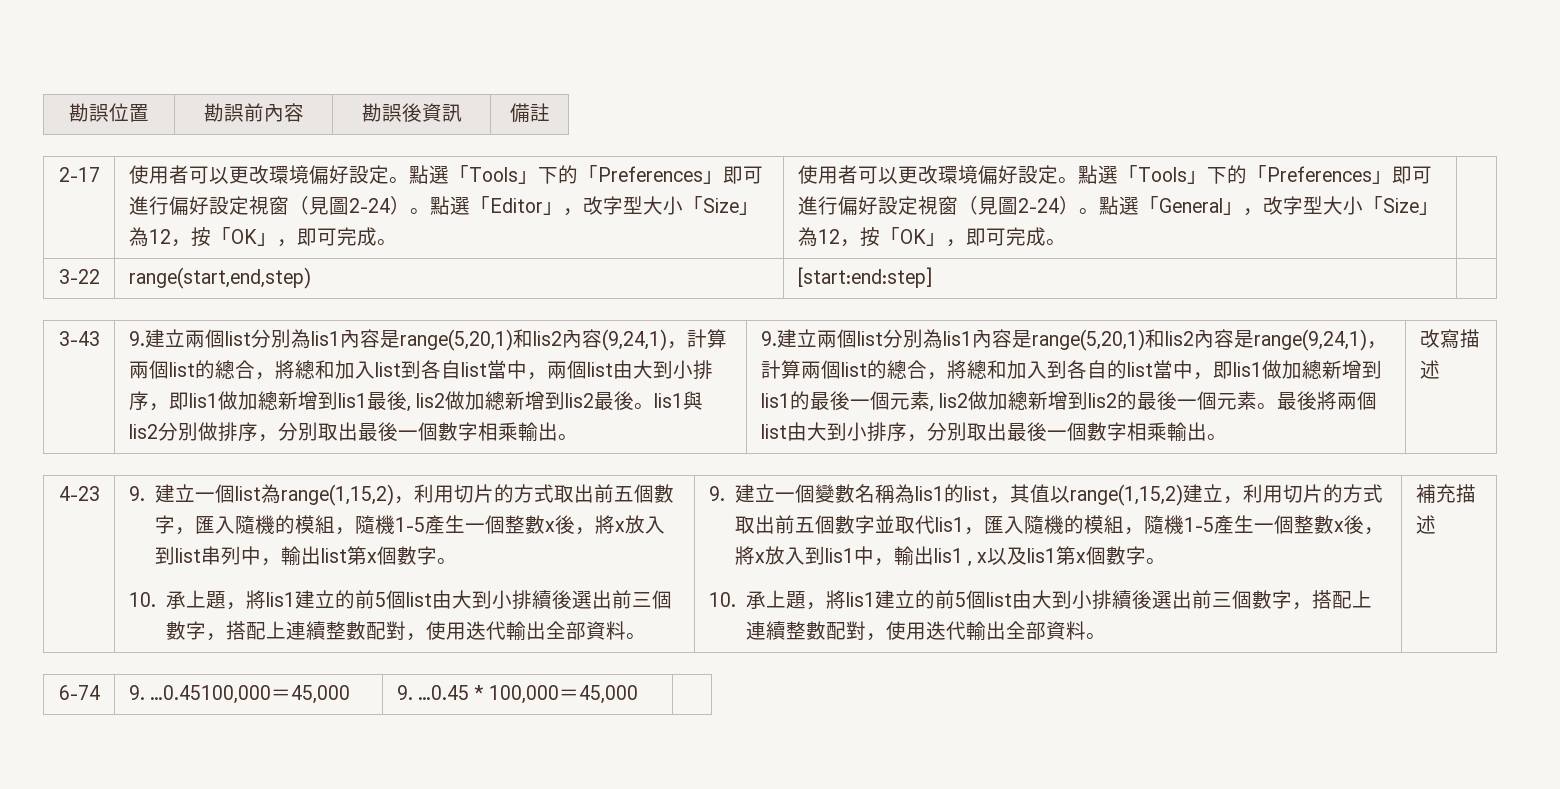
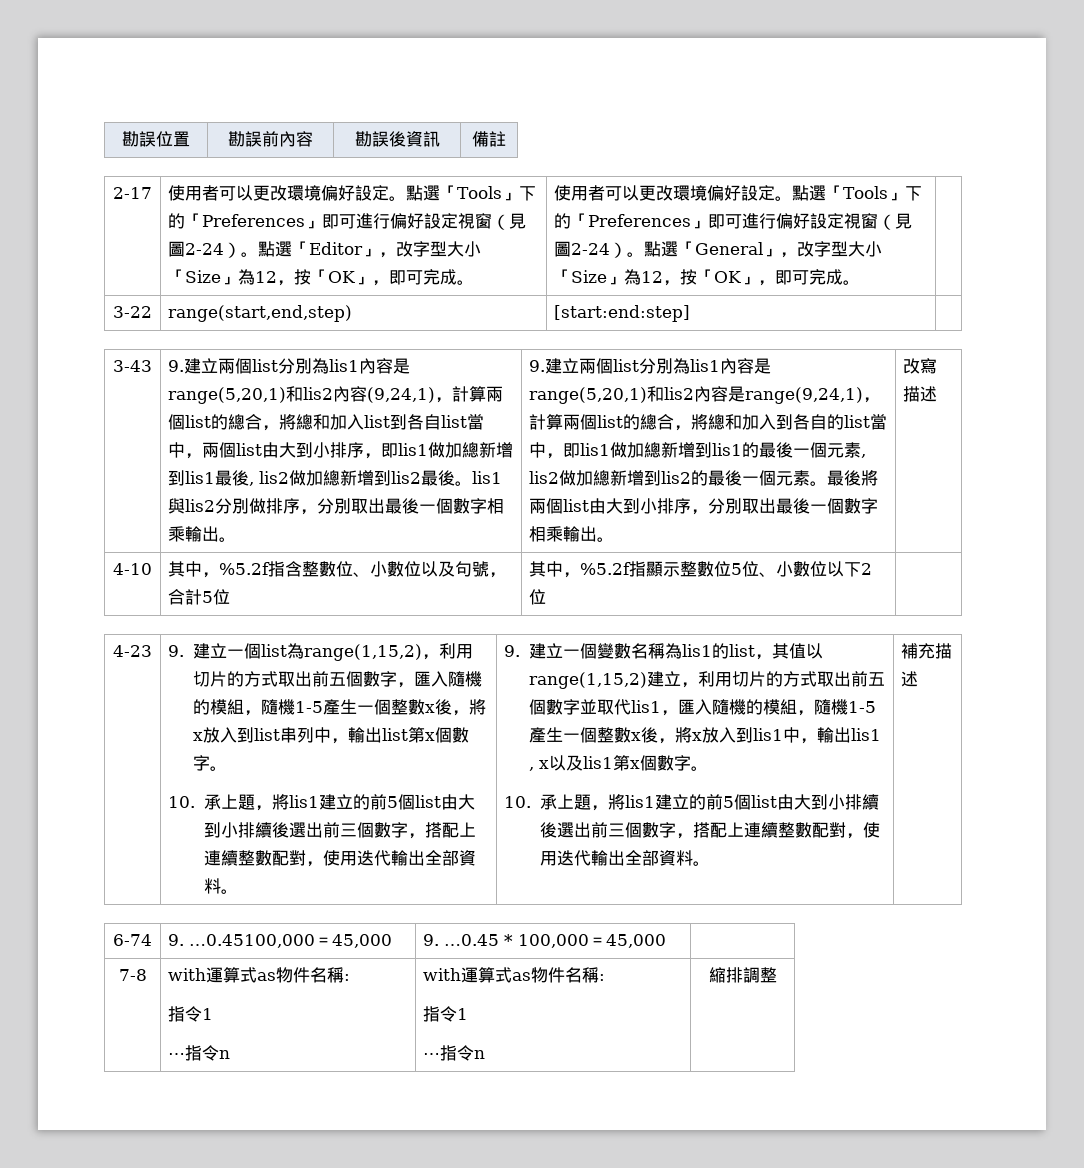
+ 4-10 | 其中，%5.2f指含整數位、小數位以及句號，合計5位 | 其中，%5.2f指顯示整數位5位、小數位以下2位 |
+ 7-8 | with運算式as物件名稱:
+ 指令1
+ ⋯指令n | with運算式as物件名稱:
+ 指令1
+ ⋯指令n | 縮排調整

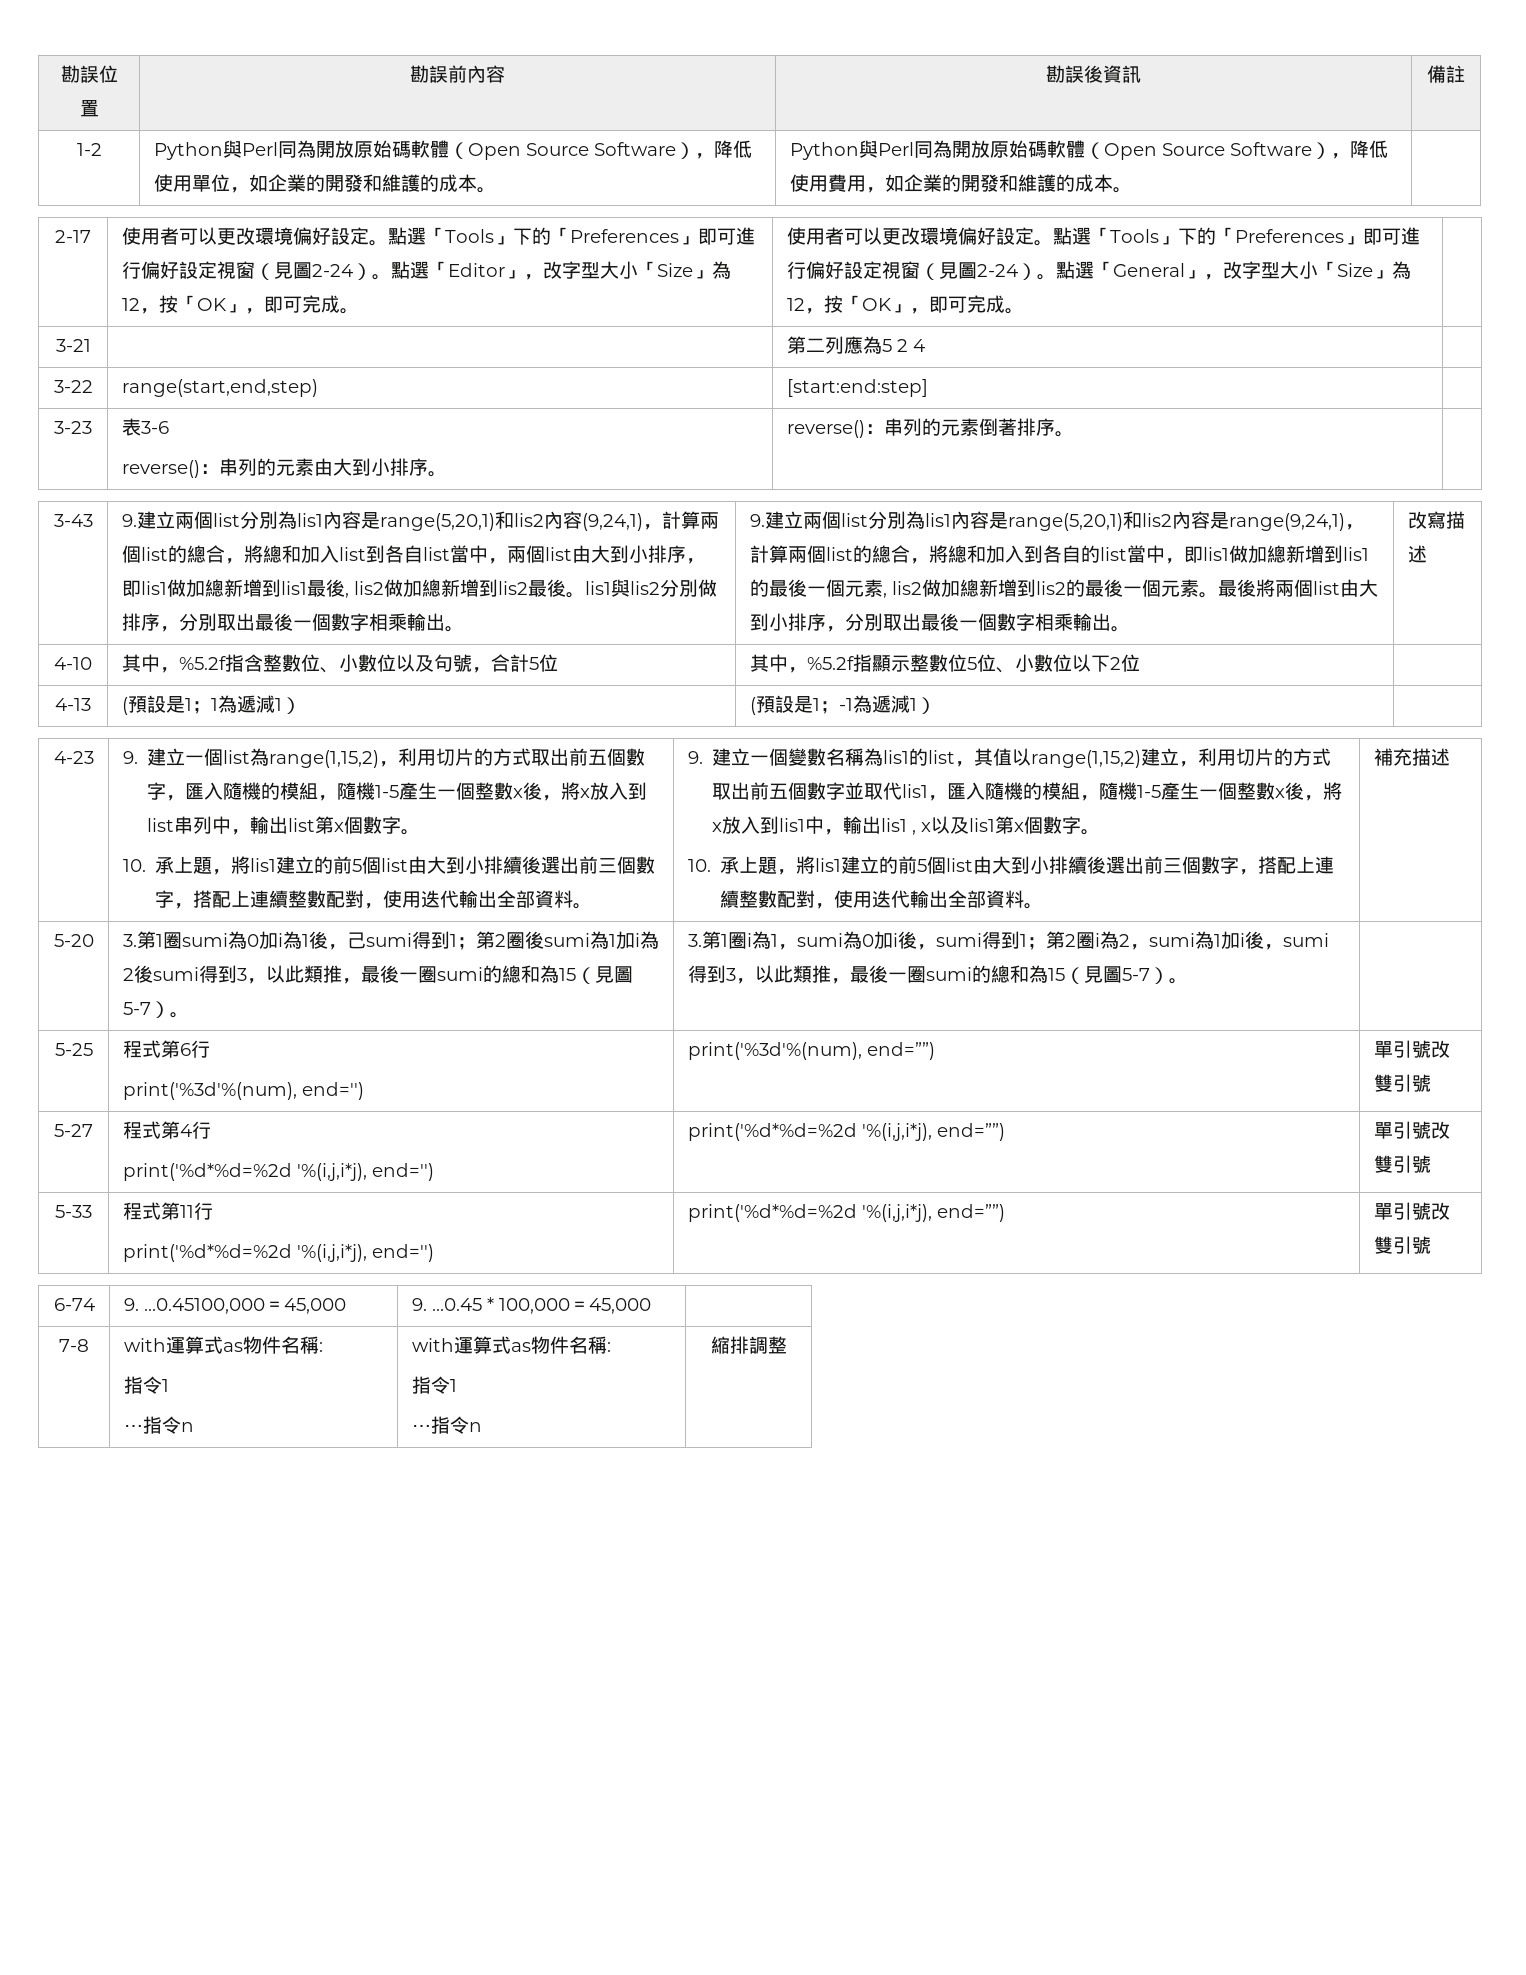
+ 1-2 | Python與Perl同為開放原始碼軟體（Open Source Software），降低使用單位，如企業的開發和維護的成本。 | Python與Perl同為開放原始碼軟體（Open Source Software），降低使用費用，如企業的開發和維護的成本。
+ 3-21 | | 第二列應為5 2 4 |
  3-22 | range(start,end,step) | [start:end:step] |
+ 3-23 | 表3-6
+ reverse()：串列的元素由大到小排序。 | reverse()：串列的元素倒著排序。 |
+ 4-13 | (預設是1；1為遞減1） | (預設是1；-1為遞減1） |
+ 5-20 | 3.第1圈sumi為0加i為1後，己sumi得到1；第2圈後sumi為1加i為2後sumi得到3，以此類推，最後一圈sumi的總和為15（見圖5-7）。 | 3.第1圈i為1，sumi為0加i後，sumi得到1；第2圈i為2，sumi為1加i後，sumi得到3，以此類推，最後一圈sumi的總和為15（見圖5-7）。 |
+ 5-25 | 程式第6行
+ print('%3d'%(num), end='') | print('%3d'%(num), end=””) | 單引號改雙引號
+ 5-27 | 程式第4行
+ print('%d*%d=%2d '%(i,j,i*j), end='') | print('%d*%d=%2d '%(i,j,i*j), end=””) | 單引號改雙引號
+ 5-33 | 程式第11行
+ print('%d*%d=%2d '%(i,j,i*j), end='') | print('%d*%d=%2d '%(i,j,i*j), end=””) | 單引號改雙引號

